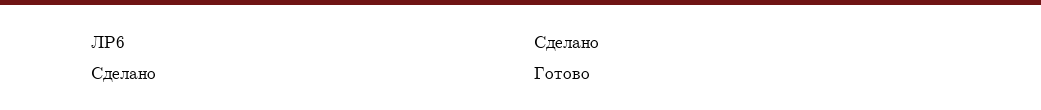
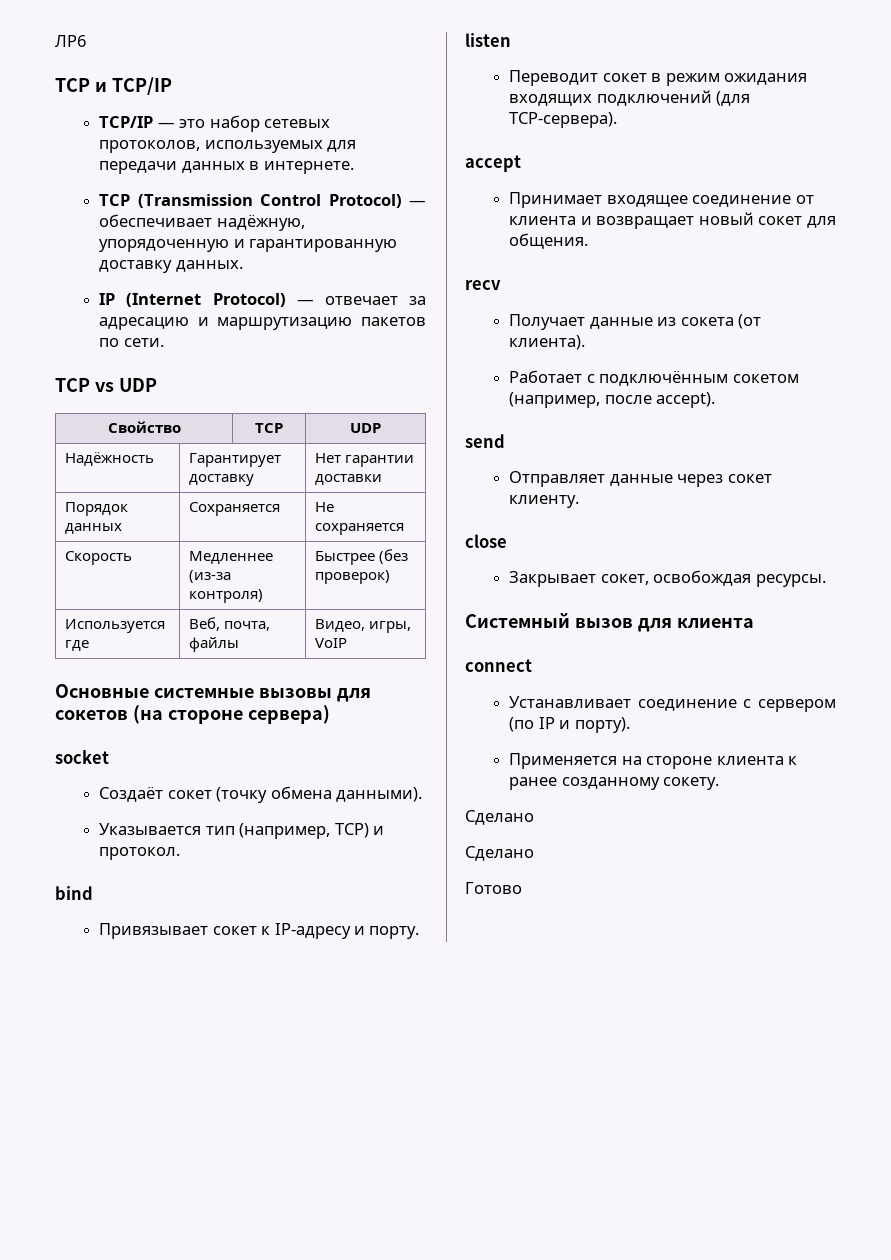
+ TCP и TCP/IP
+ TCP/IP — это набор сетевых протоколов, используемых для передачи данных в интернете.
+ TCP (Transmission Control Protocol) — обеспечивает надёжную, упорядоченную и гарантированную доставку данных.
+ IP (Internet Protocol) — отвечает за адресацию и маршрутизацию пакетов по сети.
+ TCP vs UDP
+ Свойство | TCP | UDP
+ Надёжность | Гарантирует доставку | Нет гарантии доставки
+ Порядок данных | Сохраняется | Не сохраняется
+ Скорость | Медленнее (из-за контроля) | Быстрее (без проверок)
+ Используется где | Веб, почта, файлы | Видео, игры, VoIP
+ Основные системные вызовы для сокетов (на стороне сервера)
+ socket
+ Создаёт сокет (точку обмена данными).
+ Указывается тип (например, TCP) и протокол.
+ bind
+ Привязывает сокет к IP-адресу и порту.
+ listen
+ Переводит сокет в режим ожидания входящих подключений (для TCP-сервера).
+ accept
+ Принимает входящее соединение от клиента и возвращает новый сокет для общения.
+ recv
+ Получает данные из сокета (от клиента).
+ Работает с подключённым сокетом (например, после accept).
+ send
+ Отправляет данные через сокет клиенту.
+ close
+ Закрывает сокет, освобождая ресурсы.
+ Системный вызов для клиента
+ connect
+ Устанавливает соединение с сервером (по IP и порту).
+ Применяется на стороне клиента к ранее созданному сокету.

